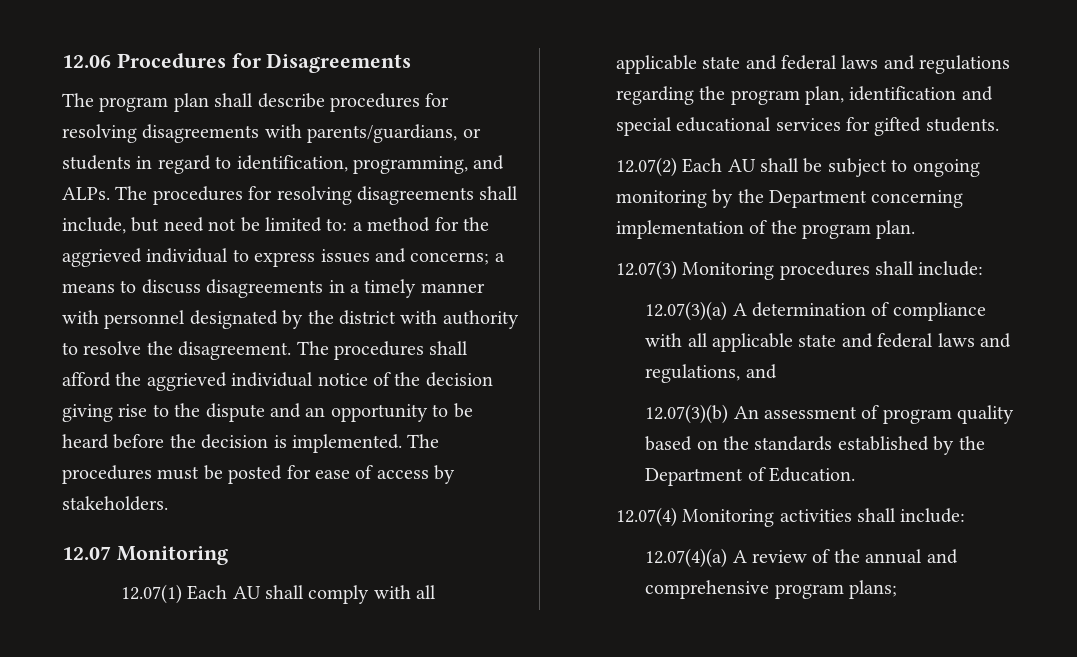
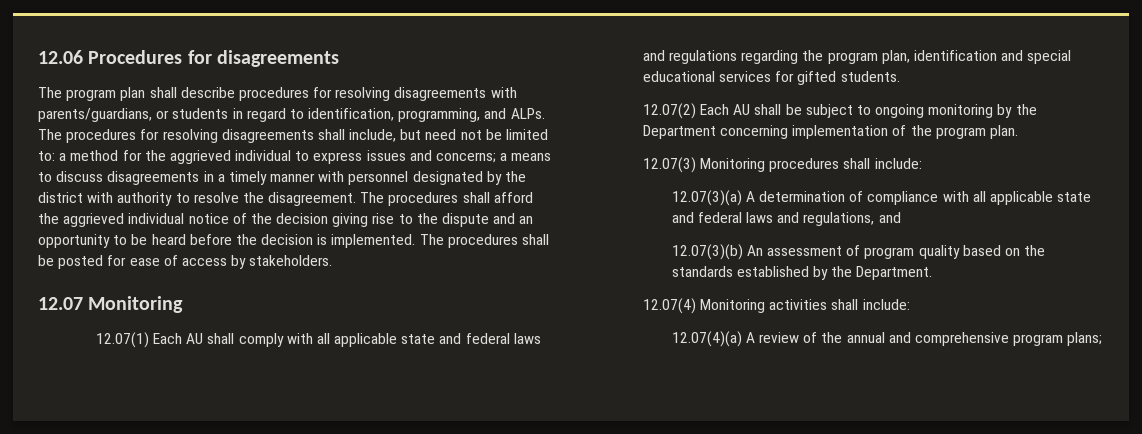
- 12.06 Procedures for Disagreements
+ 12.06 Procedures for disagreements
- The procedures must be posted for ease of access by stakeholders.
+ The procedures shall be posted for ease of access by stakeholders.
- 12.07(3)(b) An assessment of program quality based on the standards established by the Department of Education.
+ 12.07(3)(b) An assessment of program quality based on the standards established by the Department.

